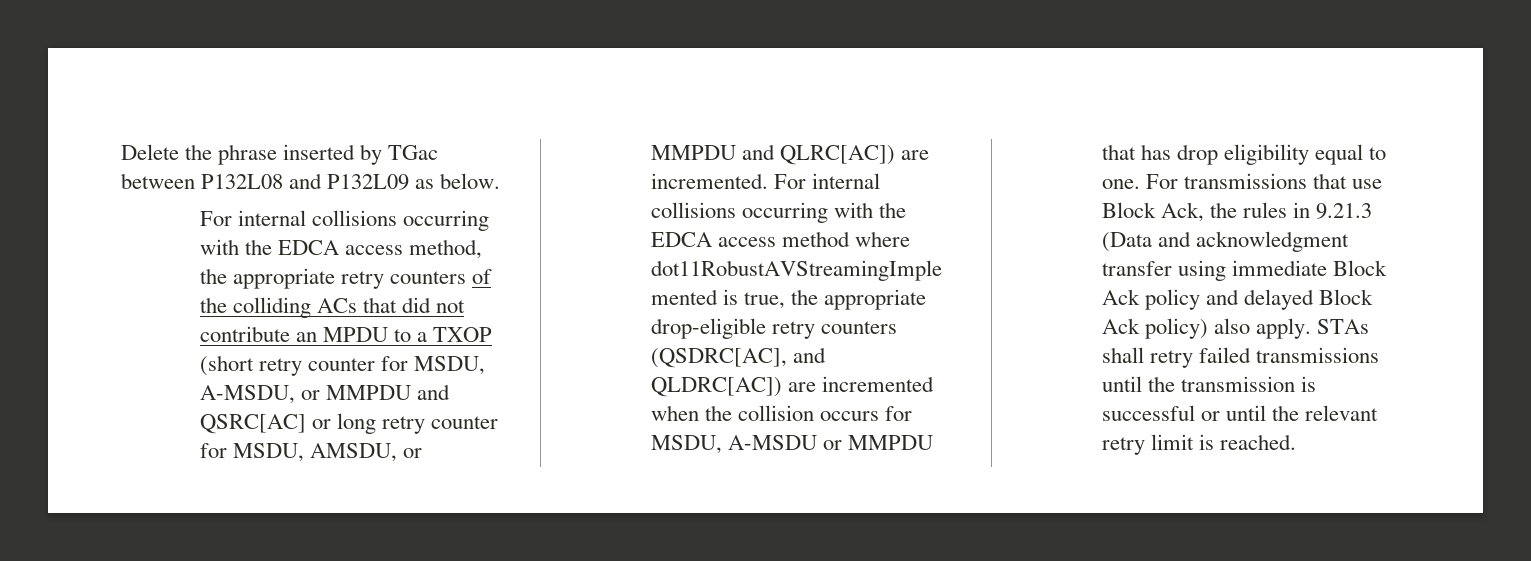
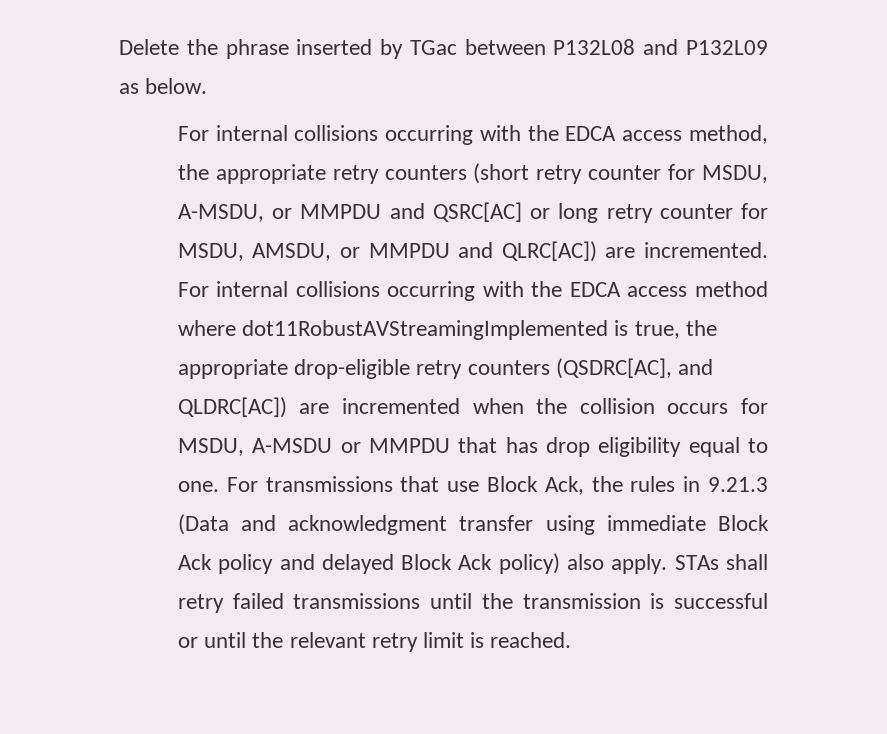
- For internal collisions occurring with the EDCA access method, the appropriate retry counters of the colliding ACs that did not contribute an MPDU to a TXOP (short retry counter for MSDU, A-MSDU, or MMPDU and QSRC[AC] or long retry counter for MSDU, AMSDU, or MMPDU and QLRC[AC]) are incremented.
+ For internal collisions occurring with the EDCA access method, the appropriate retry counters (short retry counter for MSDU, A-MSDU, or MMPDU and QSRC[AC] or long retry counter for MSDU, AMSDU, or MMPDU and QLRC[AC]) are incremented.

